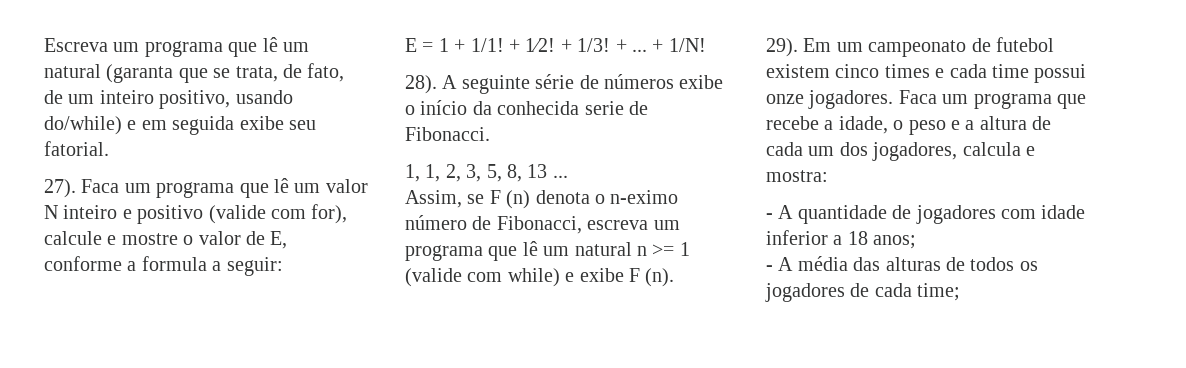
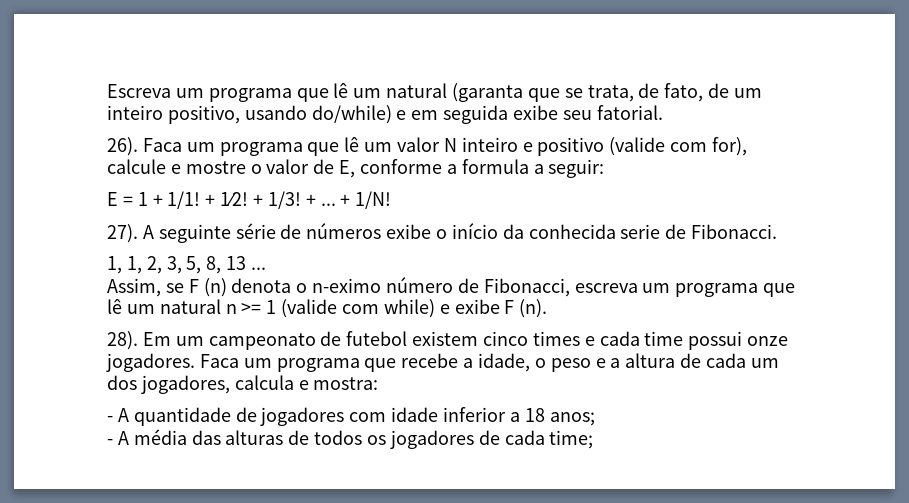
- 27).
+ 26).
- 28).
+ 27).
- 29).
+ 28).

